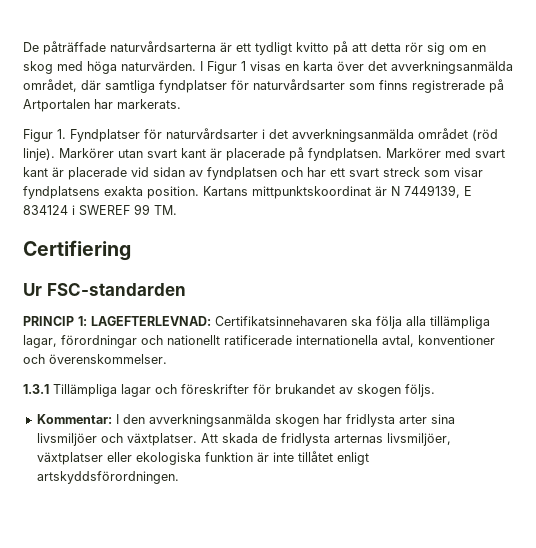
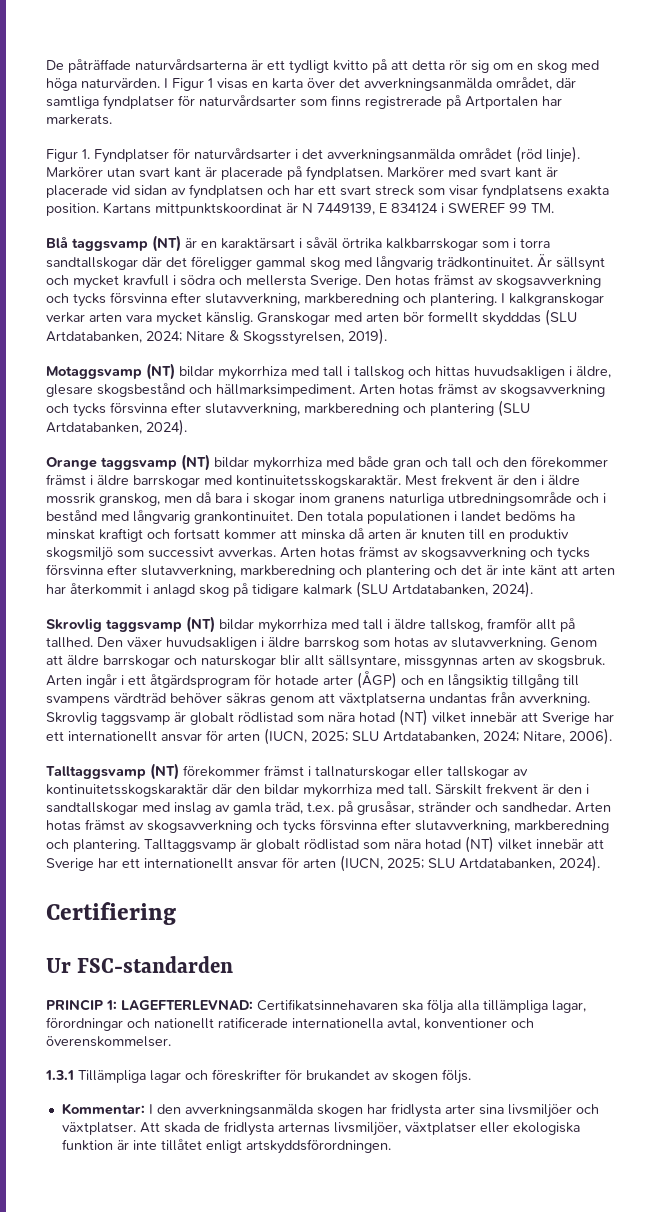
+ Blå taggsvamp (NT) är en karaktärsart i såväl örtrika kalkbarrskogar som i torra sandtallskogar där det föreligger gammal skog med långvarig trädkontinuitet. Är sällsynt och mycket kravfull i södra och mellersta Sverige. Den hotas främst av skogsavverkning och tycks försvinna efter slutavverkning, markberedning och plantering. I kalkgranskogar verkar arten vara mycket känslig. Granskogar med arten bör formellt skydddas (SLU Artdatabanken, 2024; Nitare & Skogsstyrelsen, 2019).
+ Motaggsvamp (NT) bildar mykorrhiza med tall i tallskog och hittas huvudsakligen i äldre, glesare skogsbestånd och hällmarksimpediment. Arten hotas främst av skogsavverkning och tycks försvinna efter slutavverkning, markberedning och plantering (SLU Artdatabanken, 2024).
+ Orange taggsvamp (NT) bildar mykorrhiza med både gran och tall och den förekommer främst i äldre barrskogar med kontinuitetsskogskaraktär. Mest frekvent är den i äldre mossrik granskog, men då bara i skogar inom granens naturliga utbredningsområde och i bestånd med långvarig grankontinuitet. Den totala populationen i landet bedöms ha minskat kraftigt och fortsatt kommer att minska då arten är knuten till en produktiv skogsmiljö som successivt avverkas. Arten hotas främst av skogsavverkning och tycks försvinna efter slutavverkning, markberedning och plantering och det är inte känt att arten har återkommit i anlagd skog på tidigare kalmark (SLU Artdatabanken, 2024).
+ Skrovlig taggsvamp (NT) bildar mykorrhiza med tall i äldre tallskog, framför allt på tallhed. Den växer huvudsakligen i äldre barrskog som hotas av slutavverkning. Genom att äldre barrskogar och naturskogar blir allt sällsyntare, missgynnas arten av skogsbruk. Arten ingår i ett åtgärdsprogram för hotade arter (ÅGP) och en långsiktig tillgång till svampens värdträd behöver säkras genom att växtplatserna undantas från avverkning. Skrovlig taggsvamp är globalt rödlistad som nära hotad (NT) vilket innebär att Sverige har ett internationellt ansvar för arten (IUCN, 2025; SLU Artdatabanken, 2024; Nitare, 2006).
+ Talltaggsvamp (NT) förekommer främst i tallnaturskogar eller tallskogar av kontinuitetsskogskaraktär där den bildar mykorrhiza med tall. Särskilt frekvent är den i sandtallskogar med inslag av gamla träd, t.ex. på grusåsar, stränder och sandhedar. Arten hotas främst av skogsavverkning och tycks försvinna efter slutavverkning, markberedning och plantering. Talltaggsvamp är globalt rödlistad som nära hotad (NT) vilket innebär att Sverige har ett internationellt ansvar för arten (IUCN, 2025; SLU Artdatabanken, 2024).

